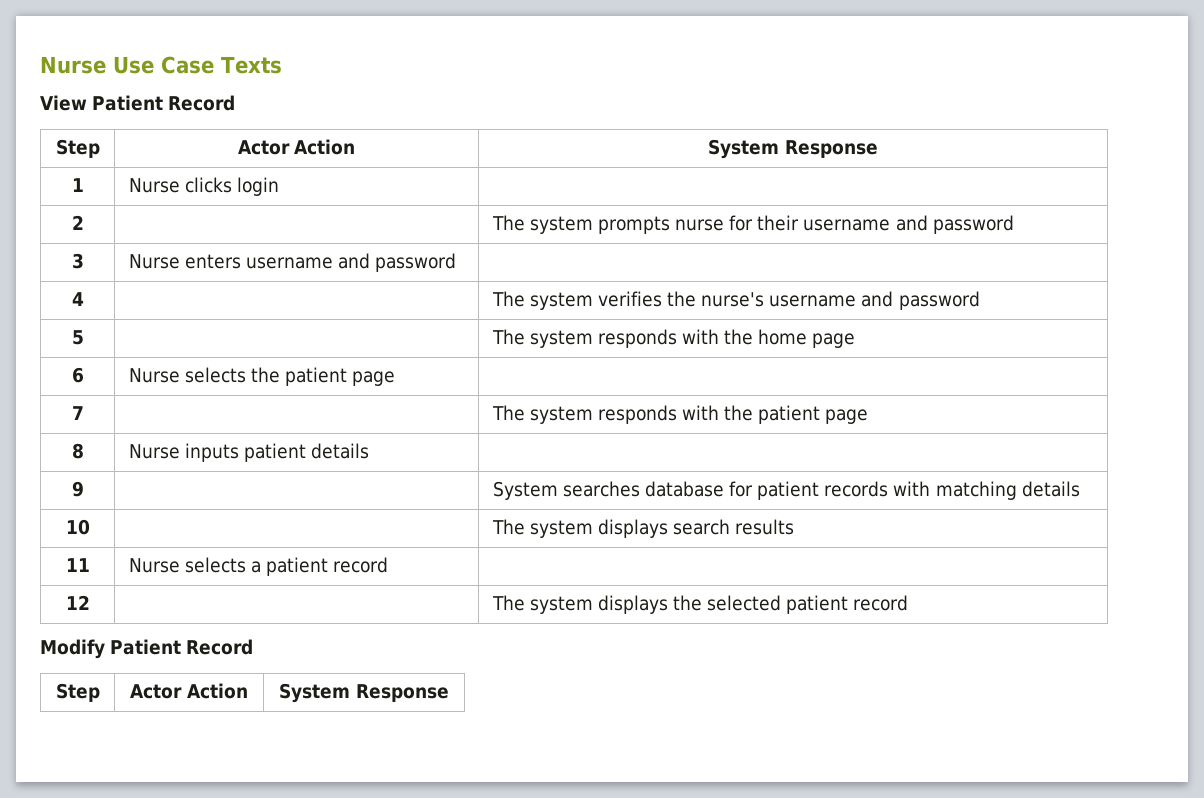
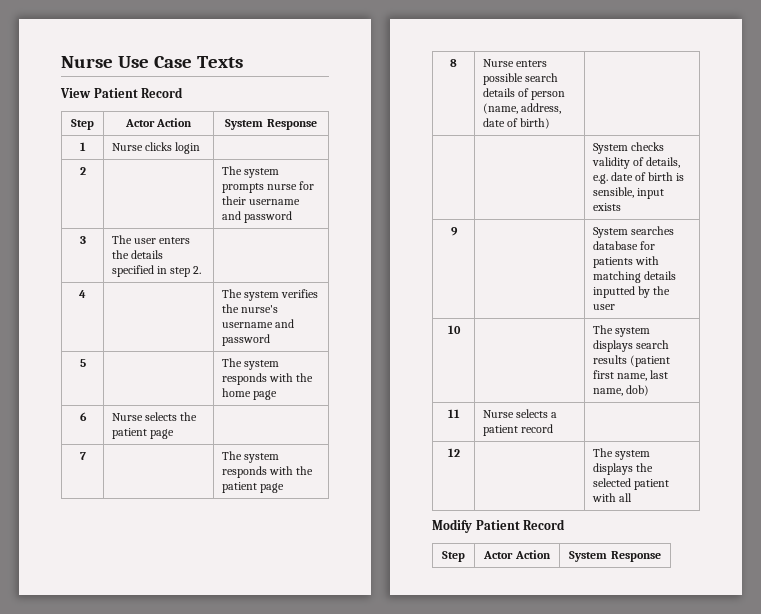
- 3 | Nurse enters username and password |
+ 3 | The user enters the details specified in step 2. |
- 8 | Nurse inputs patient details |
+ 8 | Nurse enters possible search details of person (name, address, date of birth) |
+ | | System checks validity of details, e.g. date of birth is sensible, input exists
- 9 | | System searches database for patient records with matching details
+ 9 | | System searches database for patients with matching details inputted by the user
- 10 | | The system displays search results
+ 10 | | The system displays search results (patient first name, last name, dob)
- 12 | | The system displays the selected patient record
+ 12 | | The system displays the selected patient with all

